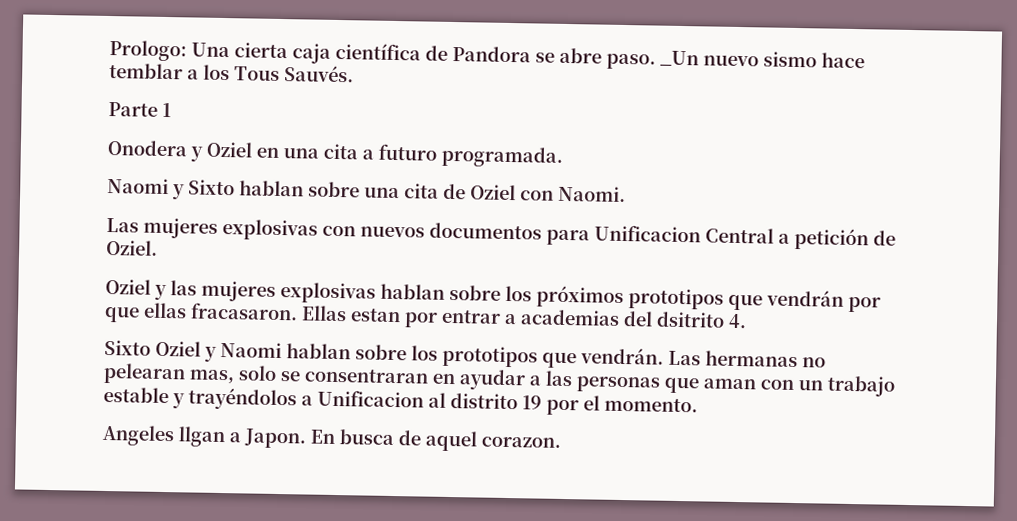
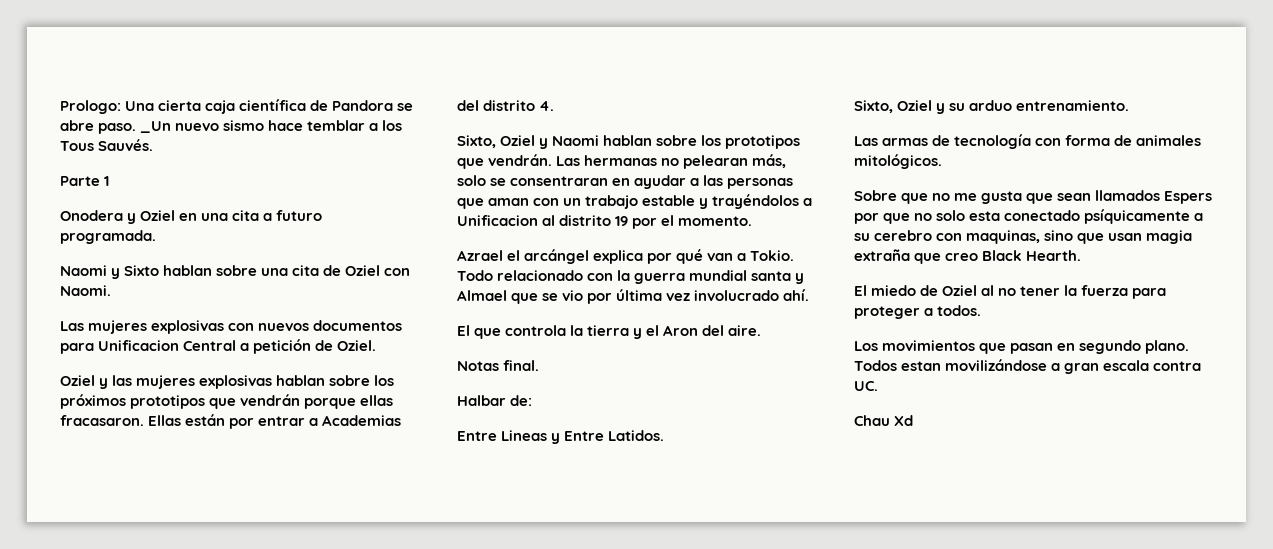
- Oziel y las mujeres explosivas hablan sobre los próximos prototipos que vendrán por que ellas fracasaron.
+ Oziel y las mujeres explosivas hablan sobre los próximos prototipos que vendrán porque ellas fracasaron.
- Ellas estan por entrar a academias del dsitrito 4.
+ Ellas están por entrar a Academias del distrito 4.
- Sixto Oziel y Naomi hablan sobre los prototipos que vendrán.
+ Sixto, Oziel y Naomi hablan sobre los prototipos que vendrán.
- Las hermanas no pelearan mas, solo se consentraran en ayudar a las personas que aman con un trabajo estable y trayéndolos a Unificacion al distrito 19 por el momento.
+ Las hermanas no pelearan más, solo se consentraran en ayudar a las personas que aman con un trabajo estable y trayéndolos a Unificacion al distrito 19 por el momento.
- Angeles llgan a Japon. En busca de aquel corazon.
+ Azrael el arcángel explica por qué van a Tokio. Todo relacionado con la guerra mundial santa y Almael que se vio por última vez involucrado ahí.
+ El que controla la tierra y el Aron del aire.
+ Notas final.
+ Halbar de:
+ Entre Lineas y Entre Latidos.
+ Sixto, Oziel y su arduo entrenamiento.
+ Las armas de tecnología con forma de animales mitológicos.
+ Sobre que no me gusta que sean llamados Espers por que no solo esta conectado psíquicamente a su cerebro con maquinas, sino que usan magia extraña que creo Black Hearth.
+ El miedo de Oziel al no tener la fuerza para proteger a todos.
+ Los movimientos que pasan en segundo plano. Todos estan movilizándose a gran escala contra UC.
+ Chau Xd

